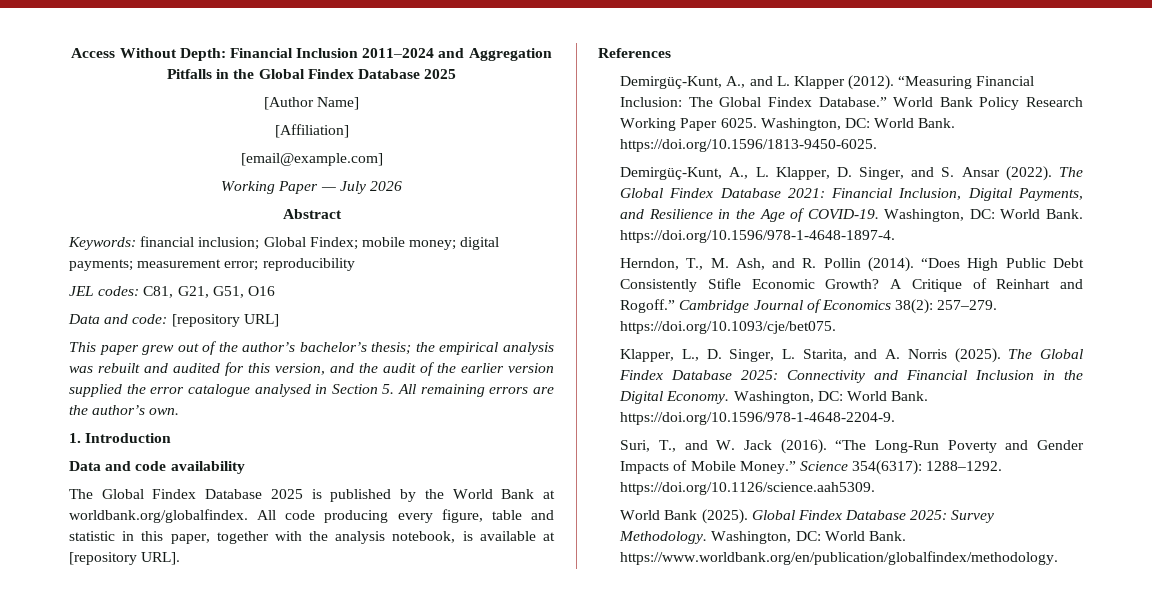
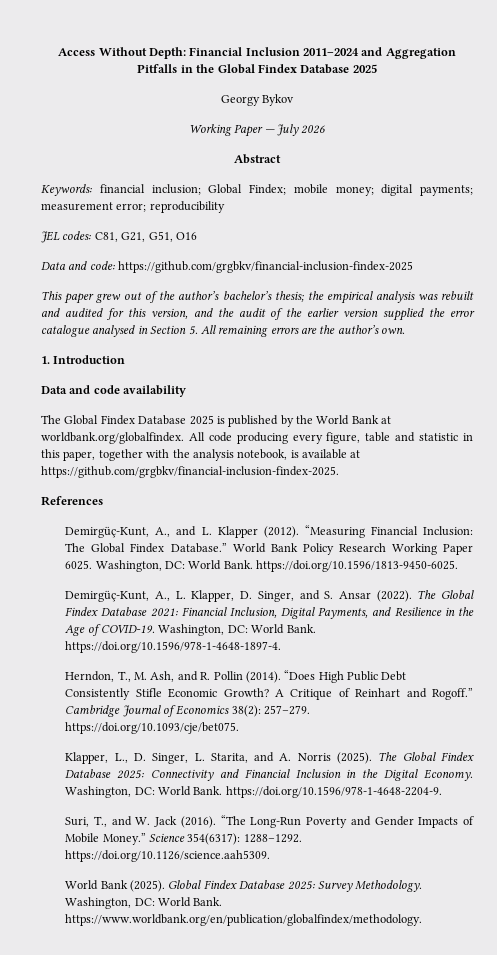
- [Author Name]
- [Affiliation]
- [email@example.com]
+ Georgy Bykov
- Data and code: [repository URL]
+ Data and code: https://github.com/grgbkv/financial-inclusion-findex-2025
- The Global Findex Database 2025 is published by the World Bank at worldbank.org/globalfindex. All code producing every figure, table and statistic in this paper, together with the analysis notebook, is available at [repository URL].
+ The Global Findex Database 2025 is published by the World Bank at worldbank.org/globalfindex. All code producing every figure, table and statistic in this paper, together with the analysis notebook, is available at https://github.com/grgbkv/financial-inclusion-findex-2025.

